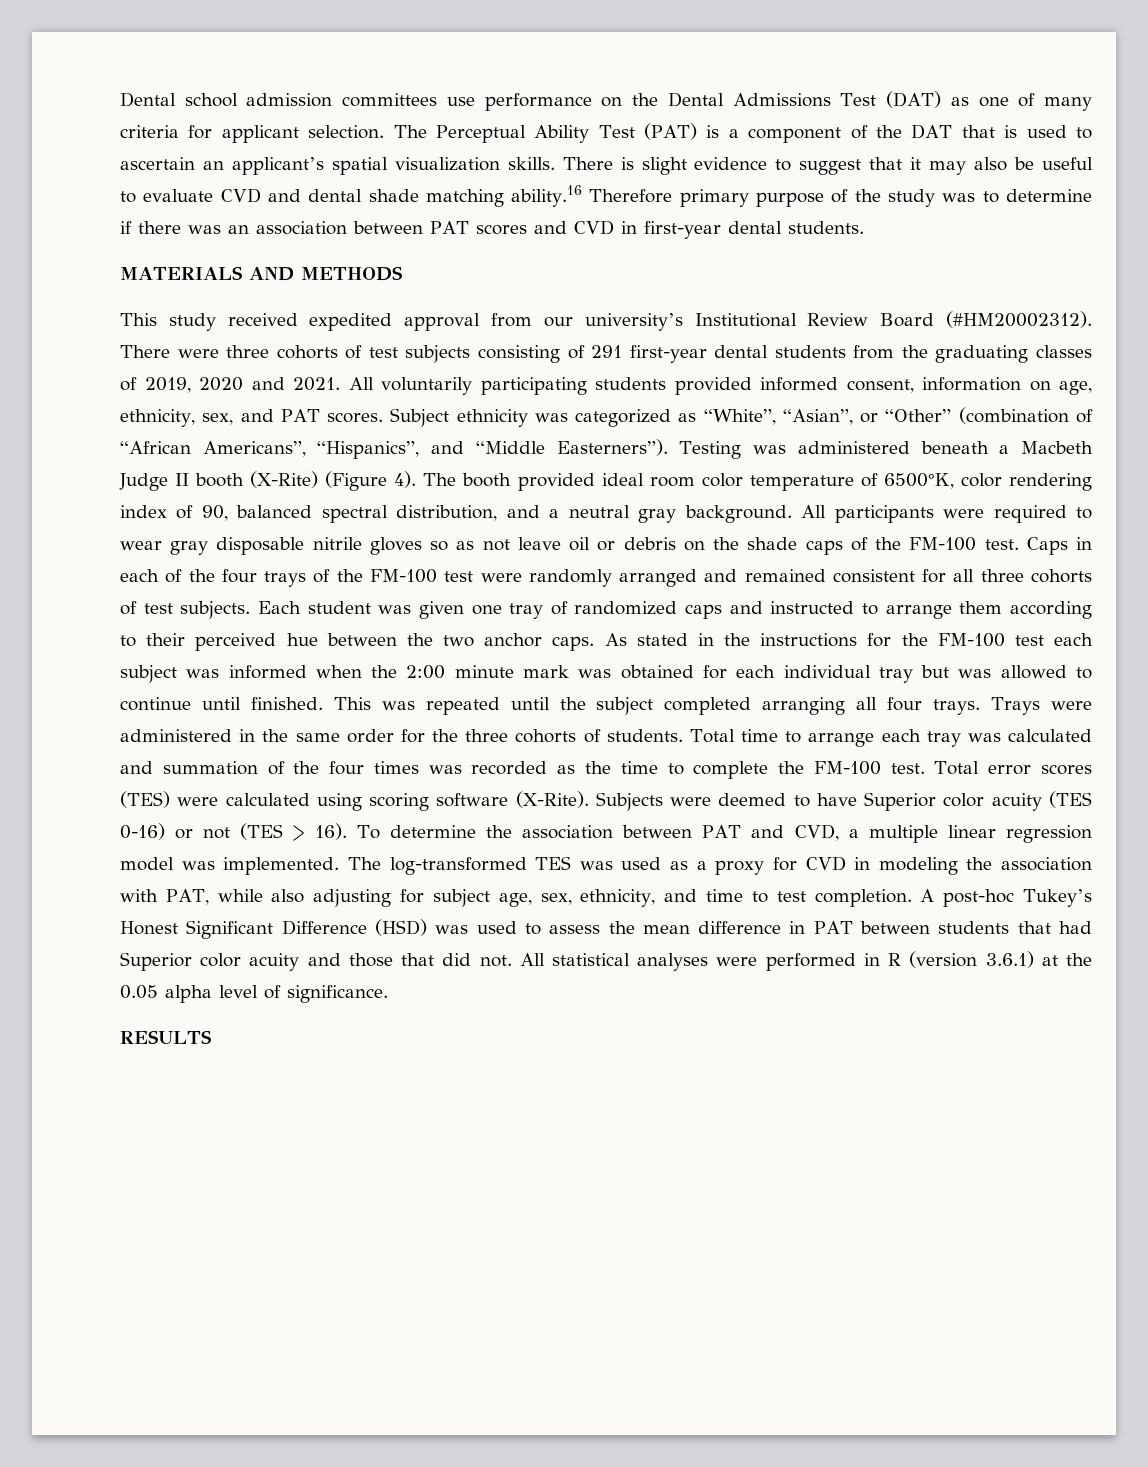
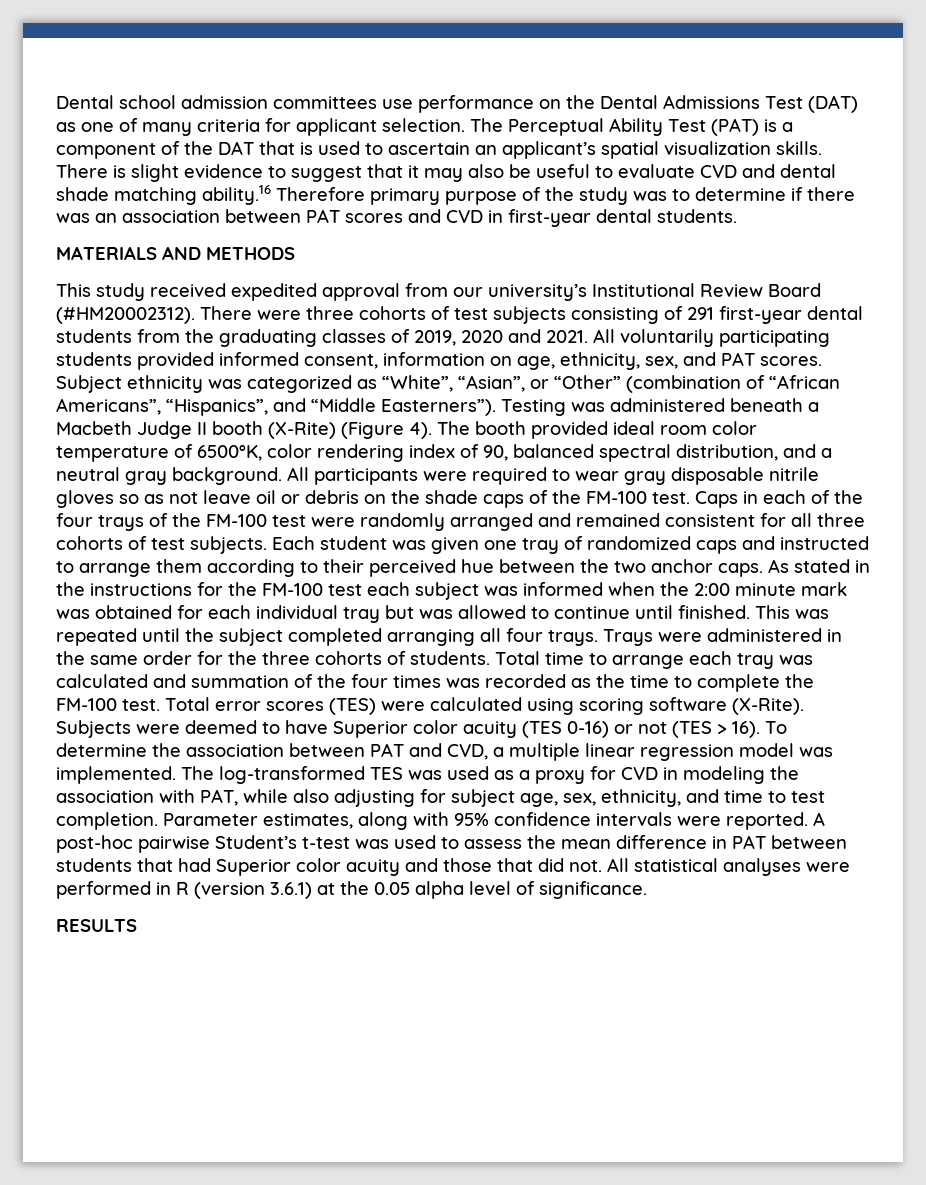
- A post-hoc Tukey’s Honest Significant Difference (HSD) was used to assess the mean difference in PAT between students that had Superior color acuity and those that did not.
+ Parameter estimates, along with 95% confidence intervals were reported. A post-hoc pairwise Student’s t-test was used to assess the mean difference in PAT between students that had Superior color acuity and those that did not.

